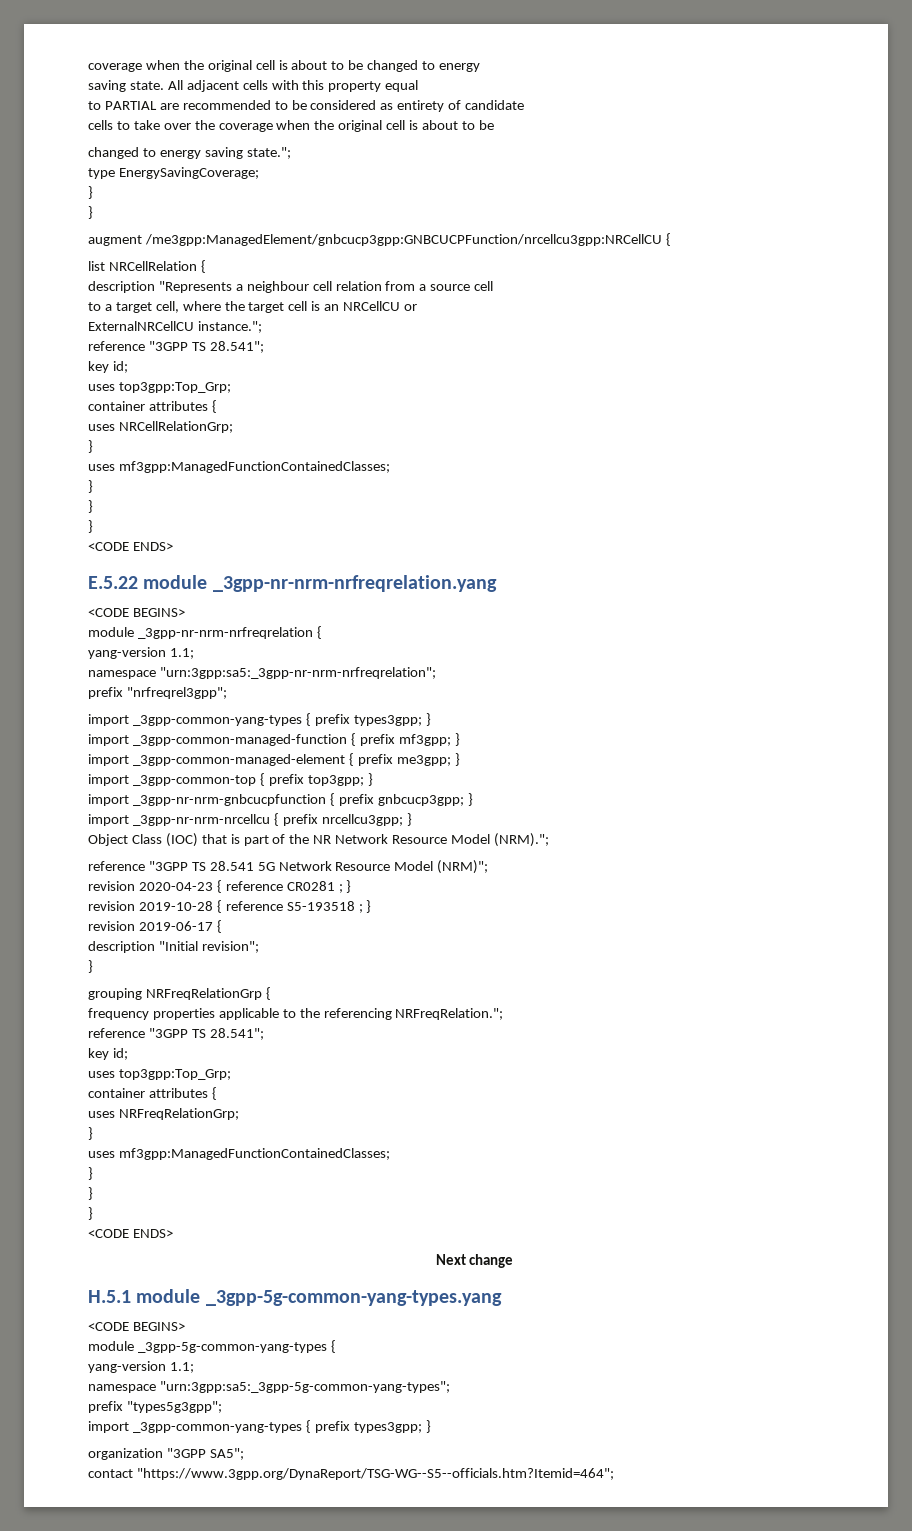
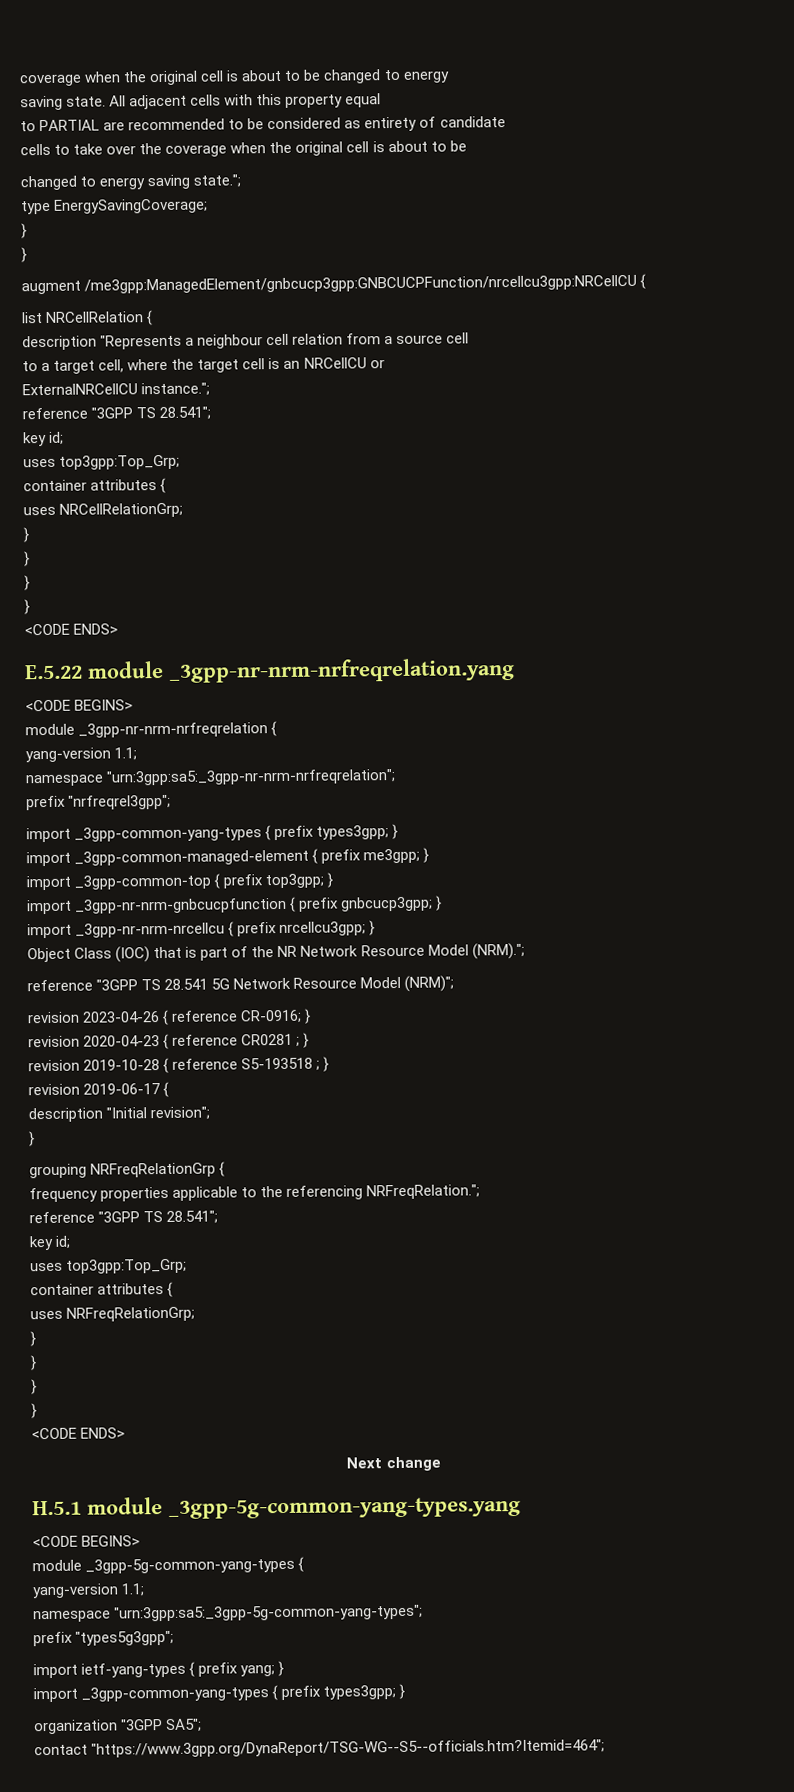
  uses NRCellRelationGrp;
  }
- uses mf3gpp:ManagedFunctionContainedClasses;
- import _3gpp-common-managed-function { prefix mf3gpp; }
+ revision 2023-04-26 { reference CR-0916; }
  uses NRFreqRelationGrp;
  }
- uses mf3gpp:ManagedFunctionContainedClasses;
+ import ietf-yang-types { prefix yang; }

